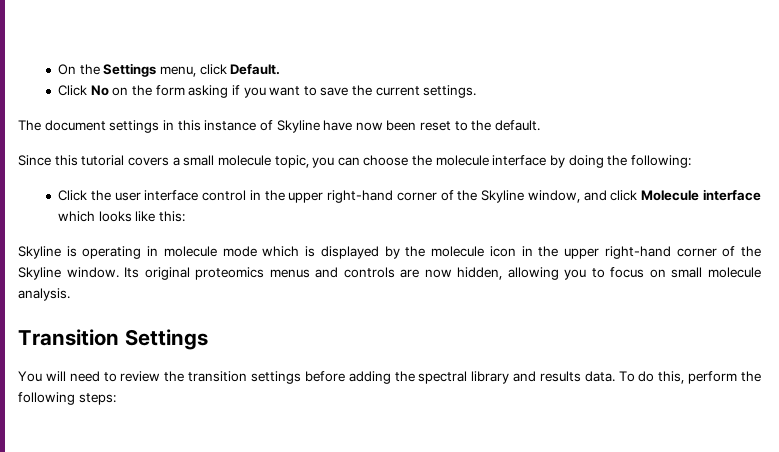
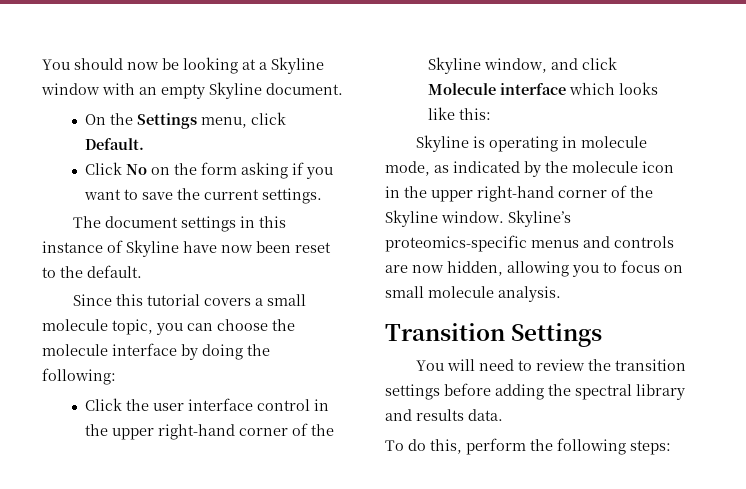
+ You should now be looking at a Skyline window with an empty Skyline document.
- Skyline is operating in molecule mode which is displayed by the molecule icon in the upper right-hand corner of the Skyline window.
+ Skyline is operating in molecule mode, as indicated by the molecule icon in the upper right-hand corner of the Skyline window.
- Its original proteomics menus and controls are now hidden, allowing you to focus on small molecule analysis.
+ Skyline’s proteomics-specific menus and controls are now hidden, allowing you to focus on small molecule analysis.
- You will need to review the transition settings before adding the spectral library and results data. To do this, perform the following steps:
+ You will need to review the transition settings before adding the spectral library and results data.
+ To do this, perform the following steps:

